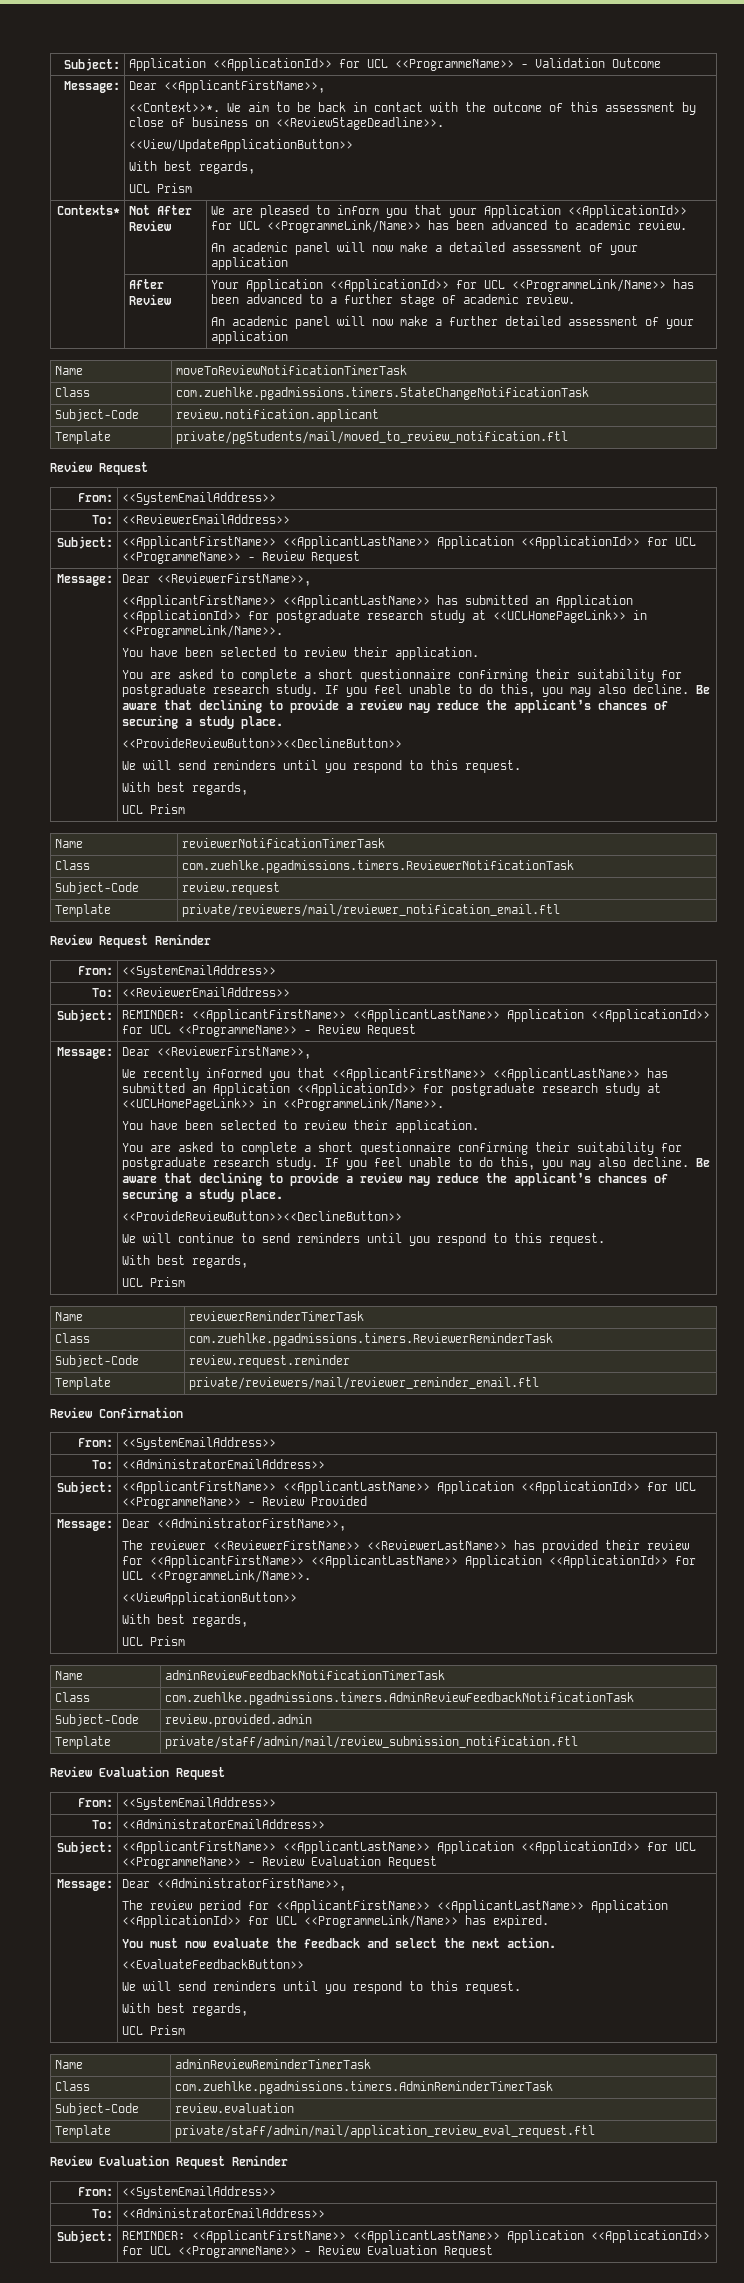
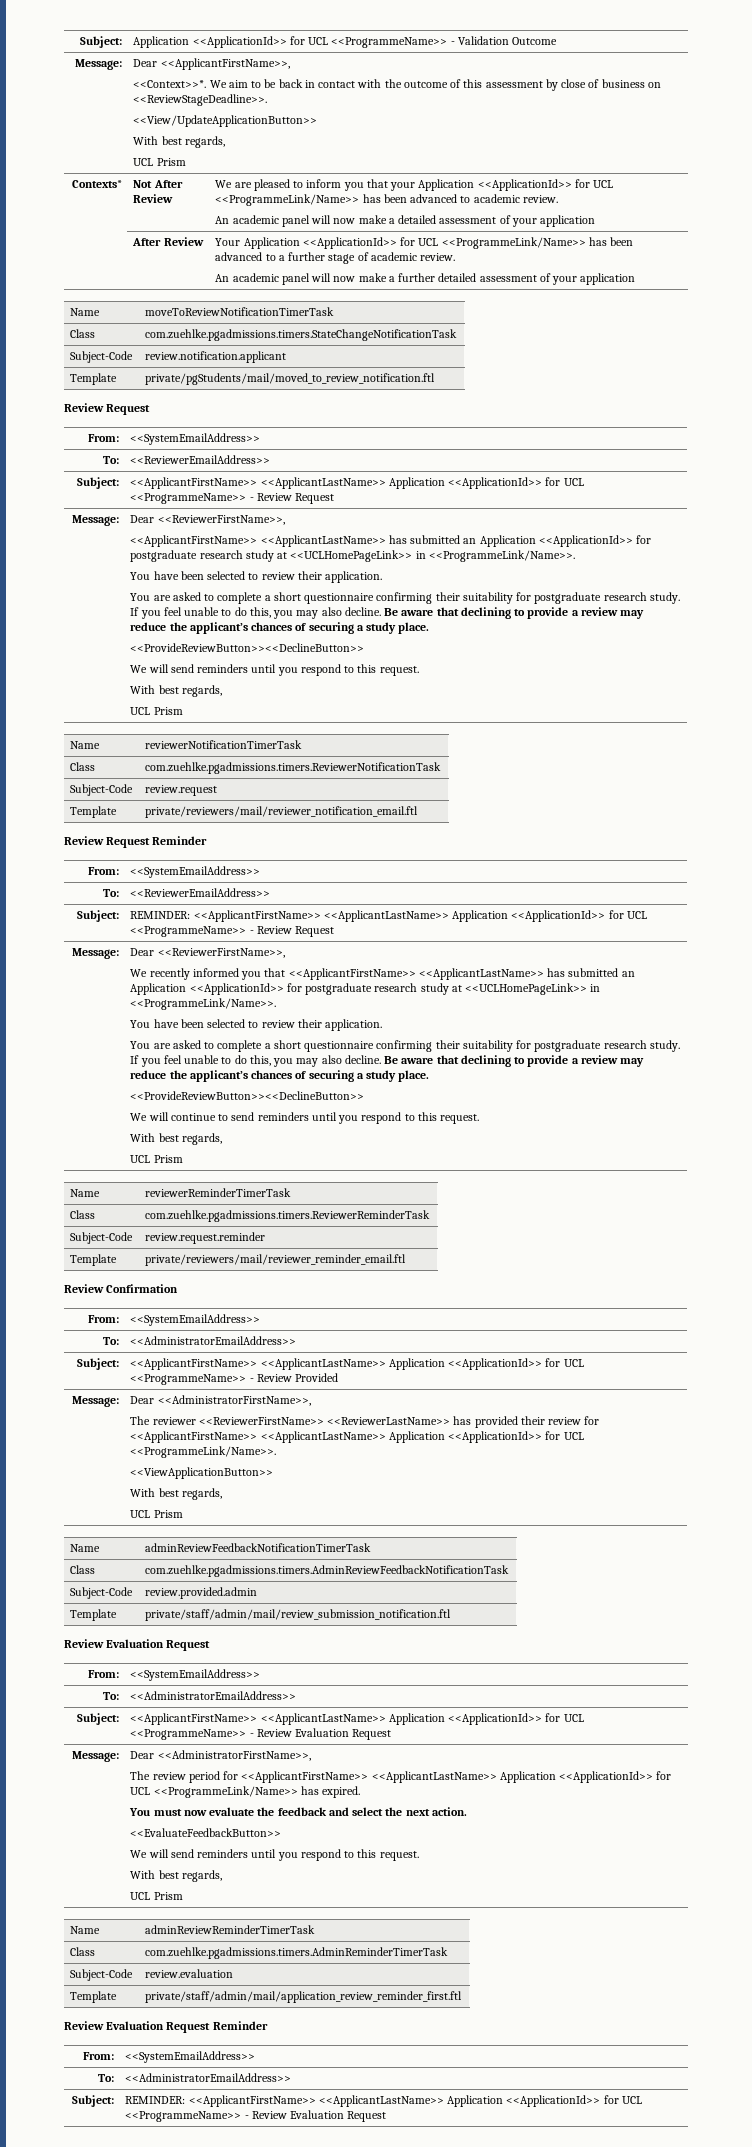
- Template | private/staff/admin/mail/application_review_eval_request.ftl
+ Template | private/staff/admin/mail/application_review_reminder_first.ftl

